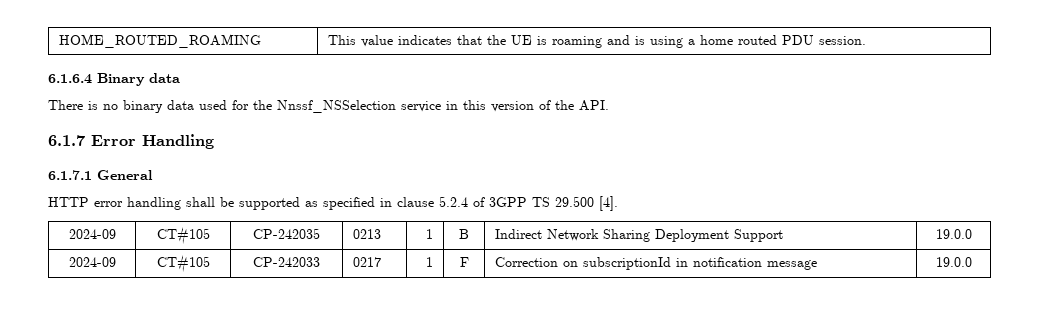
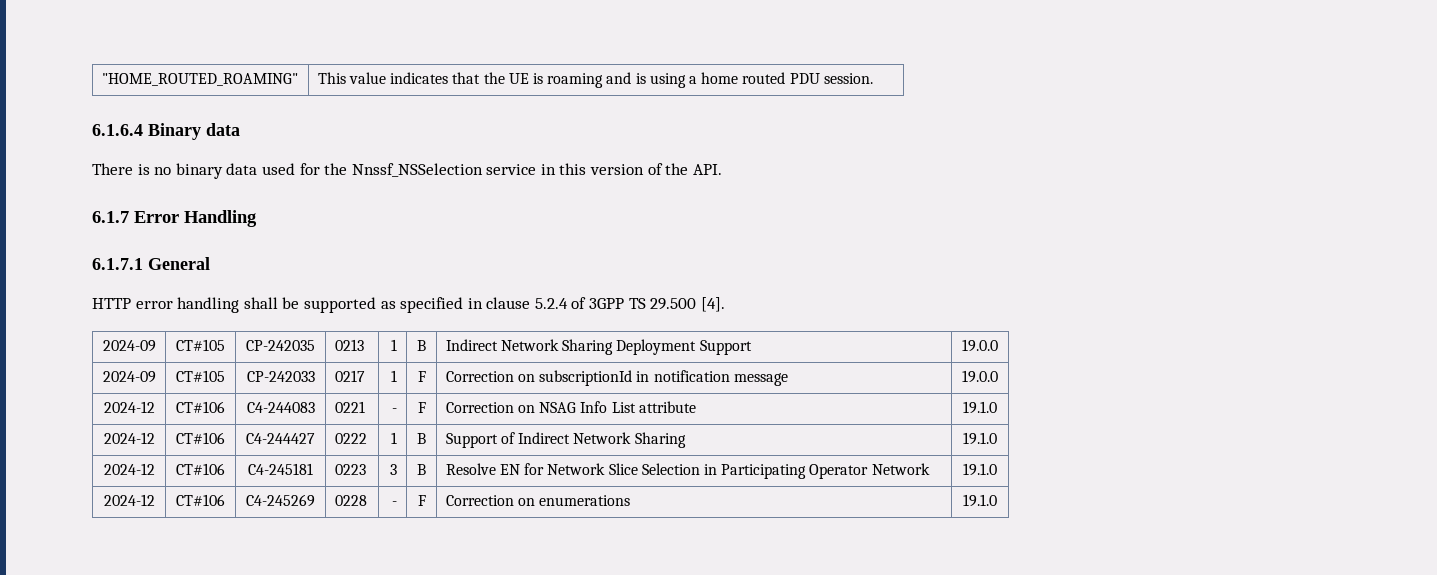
- HOME_ROUTED_ROAMING | This value indicates that the UE is roaming and is using a home routed PDU session.
+ "HOME_ROUTED_ROAMING" | This value indicates that the UE is roaming and is using a home routed PDU session.
+ 2024-12 | CT#106 | C4-244083 | 0221 | - | F | Correction on NSAG Info List attribute | 19.1.0
+ 2024-12 | CT#106 | C4-244427 | 0222 | 1 | B | Support of Indirect Network Sharing | 19.1.0
+ 2024-12 | CT#106 | C4-245181 | 0223 | 3 | B | Resolve EN for Network Slice Selection in Participating Operator Network | 19.1.0
+ 2024-12 | CT#106 | C4-245269 | 0228 | - | F | Correction on enumerations | 19.1.0

